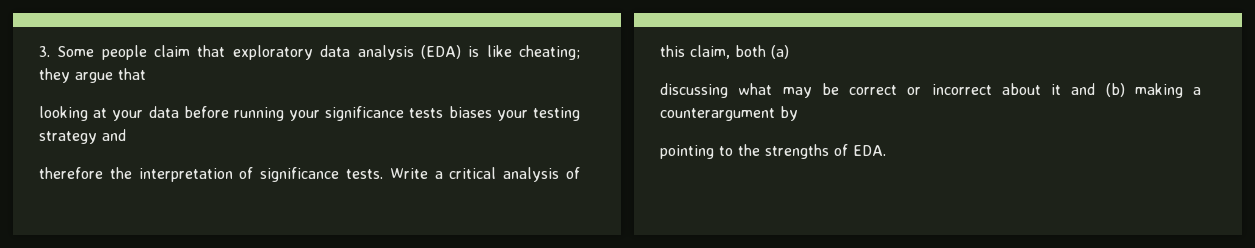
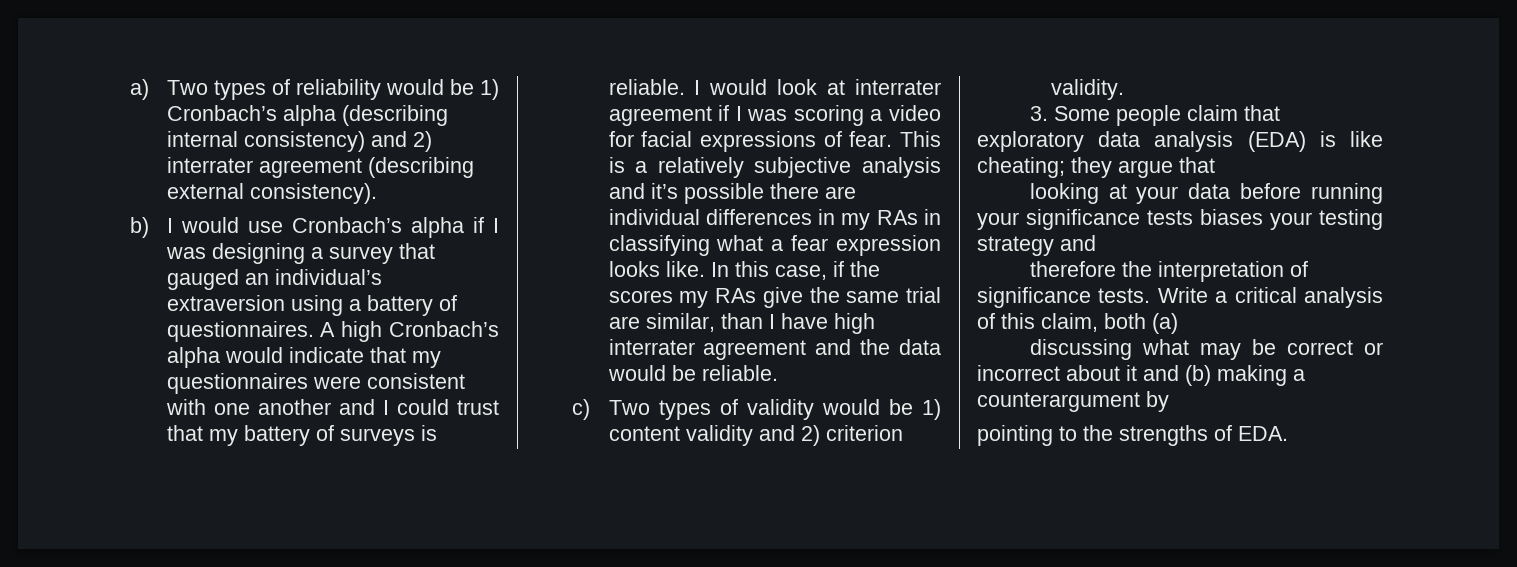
+ a) Two types of reliability would be 1) Cronbach’s alpha (describing internal consistency) and 2) interrater agreement (describing external consistency).
+ b) I would use Cronbach’s alpha if I was designing a survey that gauged an individual’s extraversion using a battery of questionnaires. A high Cronbach’s alpha would indicate that my questionnaires were consistent with one another and I could trust that my battery of surveys is reliable. I would look at interrater agreement if I was scoring a video for facial expressions of fear. This is a relatively subjective analysis and it’s possible there are individual differences in my RAs in classifying what a fear expression looks like. In this case, if the scores my RAs give the same trial are similar, than I have high interrater agreement and the data would be reliable.
+ c) Two types of validity would be 1) content validity and 2) criterion validity.

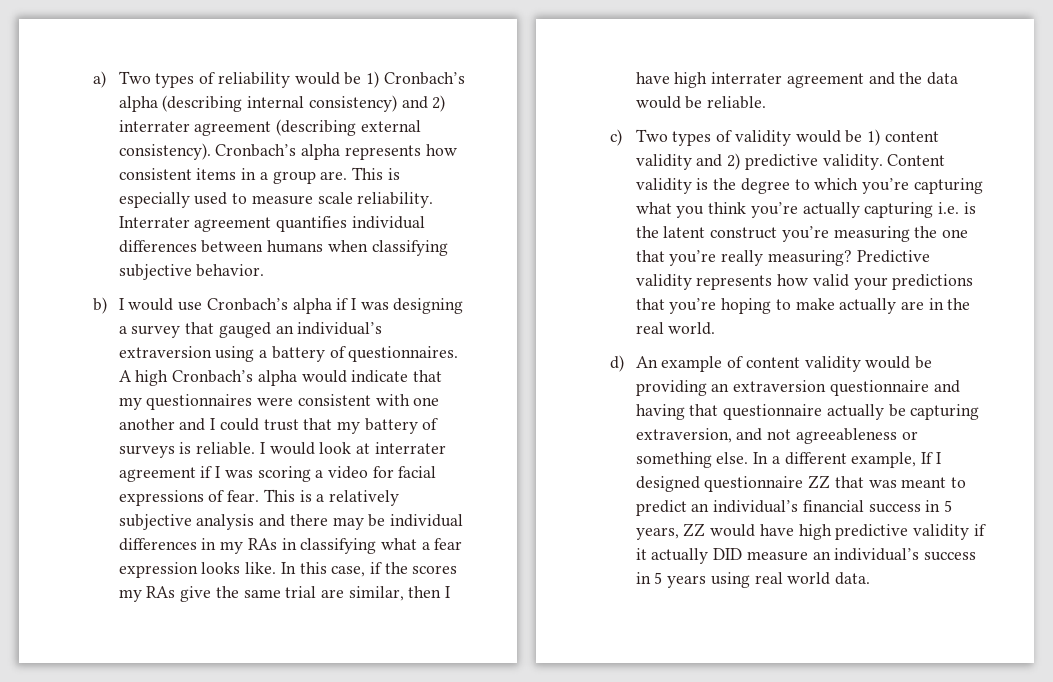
+ Cronbach’s alpha represents how consistent items in a group are. This is especially used to measure scale reliability. Interrater agreement quantifies individual differences between humans when classifying subjective behavior.
- This is a relatively subjective analysis and it’s possible there are individual differences in my RAs in classifying what a fear expression looks like.
+ This is a relatively subjective analysis and there may be individual differences in my RAs in classifying what a fear expression looks like.
- In this case, if the scores my RAs give the same trial are similar, than I have high interrater agreement and the data would be reliable.
+ In this case, if the scores my RAs give the same trial are similar, then I have high interrater agreement and the data would be reliable.
- c) Two types of validity would be 1) content validity and 2) criterion validity.
- 3. Some people claim that exploratory data analysis (EDA) is like cheating; they argue that
- looking at your data before running your significance tests biases your testing strategy and
- therefore the interpretation of significance tests. Write a critical analysis of this claim, both (a)
- discussing what may be correct or incorrect about it and (b) making a counterargument by
- pointing to the strengths of EDA.
+ c) Two types of validity would be 1) content validity and 2) predictive validity. Content validity is the degree to which you’re capturing what you think you’re actually capturing i.e. is the latent construct you’re measuring the one that you’re really measuring? Predictive validity represents how valid your predictions that you’re hoping to make actually are in the real world.
+ d) An example of content validity would be providing an extraversion questionnaire and having that questionnaire actually be capturing extraversion, and not agreeableness or something else. In a different example, If I designed questionnaire ZZ that was meant to predict an individual’s financial success in 5 years, ZZ would have high predictive validity if it actually DID measure an individual’s success in 5 years using real world data.

